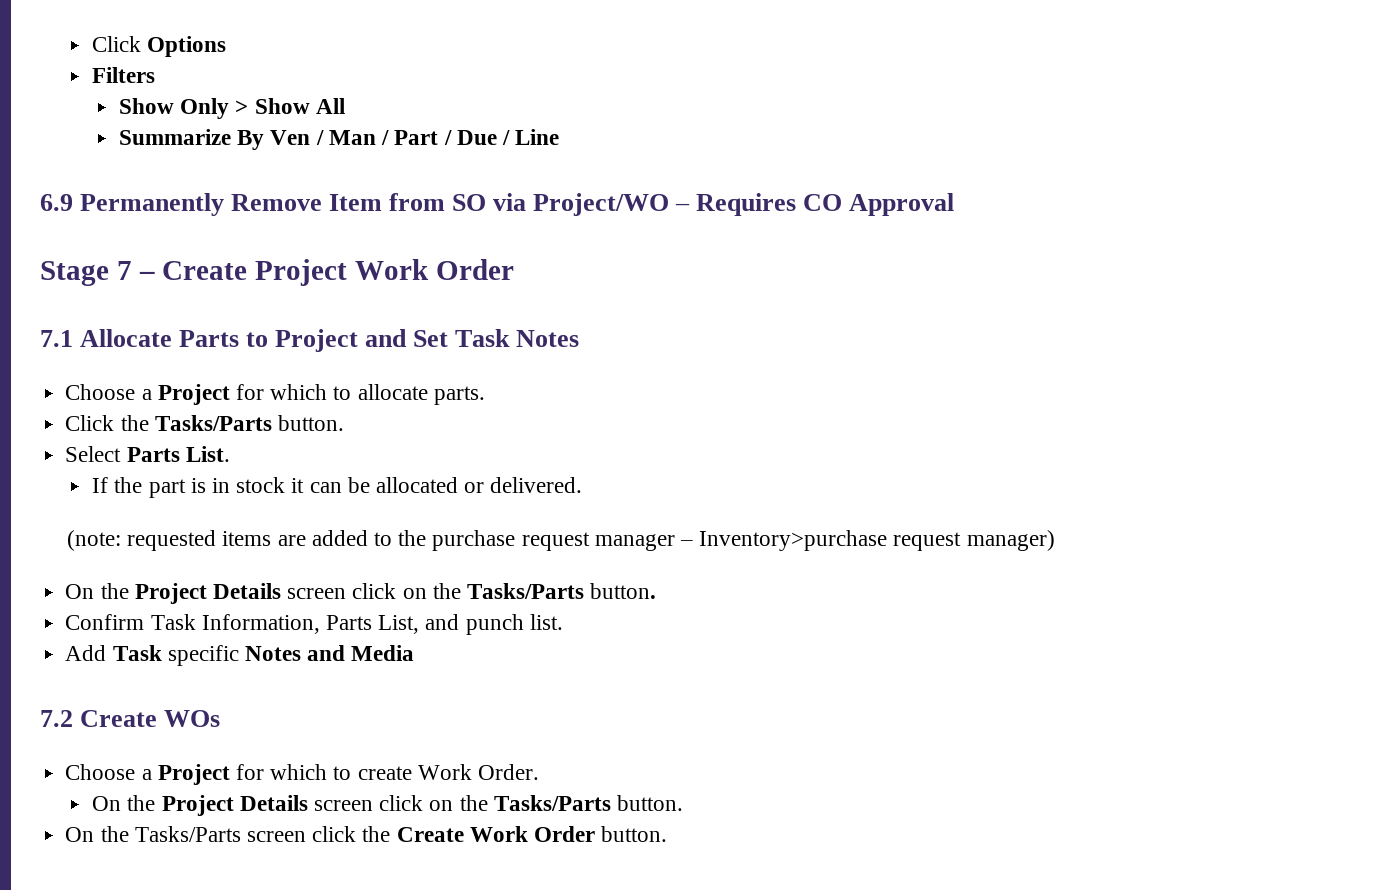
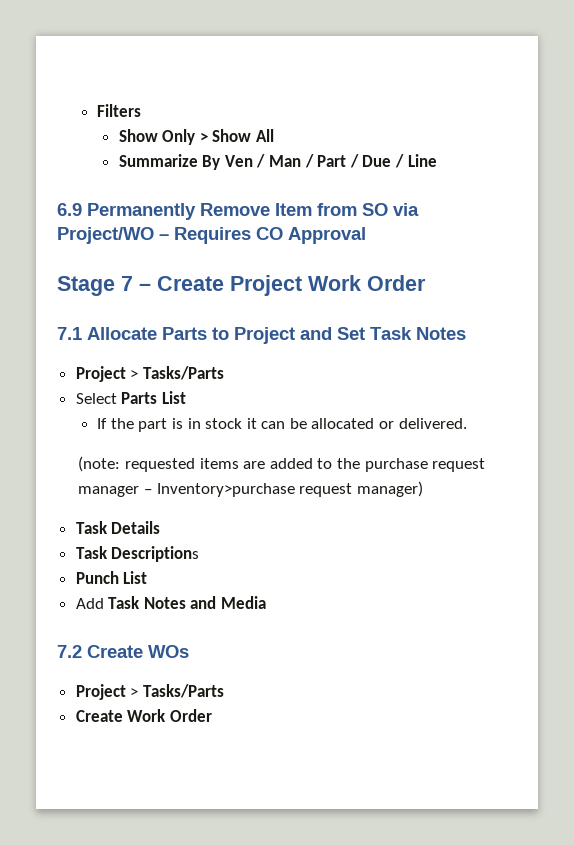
- Click Options
  7.1 Allocate Parts to Project and Set Task Notes
- Choose a Project for which to allocate parts.
- Click the Tasks/Parts button.
+ Project > Tasks/Parts
- Select Parts List.
+ Select Parts List
  (note: requested items are added to the purchase request manager – Inventory>purchase request manager)
- On the Project Details screen click on the Tasks/Parts button.
- Confirm Task Information, Parts List, and punch list.
+ Task Details
+ Task Descriptions
+ Punch List
- Add Task specific Notes and Media
+ Add Task Notes and Media
  7.2 Create WOs
- Choose a Project for which to create Work Order.
- On the Project Details screen click on the Tasks/Parts button.
- On the Tasks/Parts screen click the Create Work Order button.
+ Project > Tasks/Parts
+ Create Work Order

